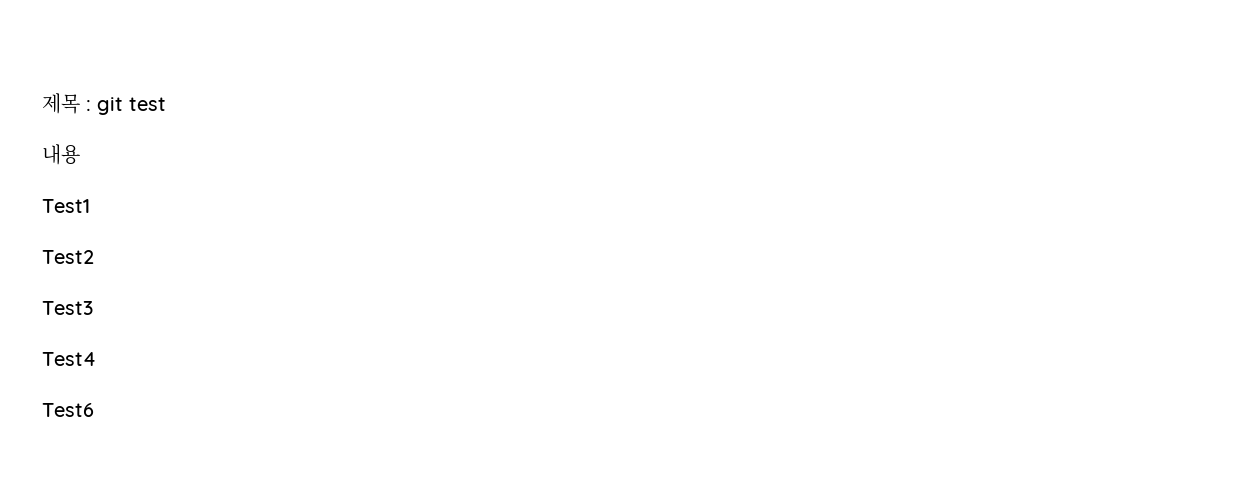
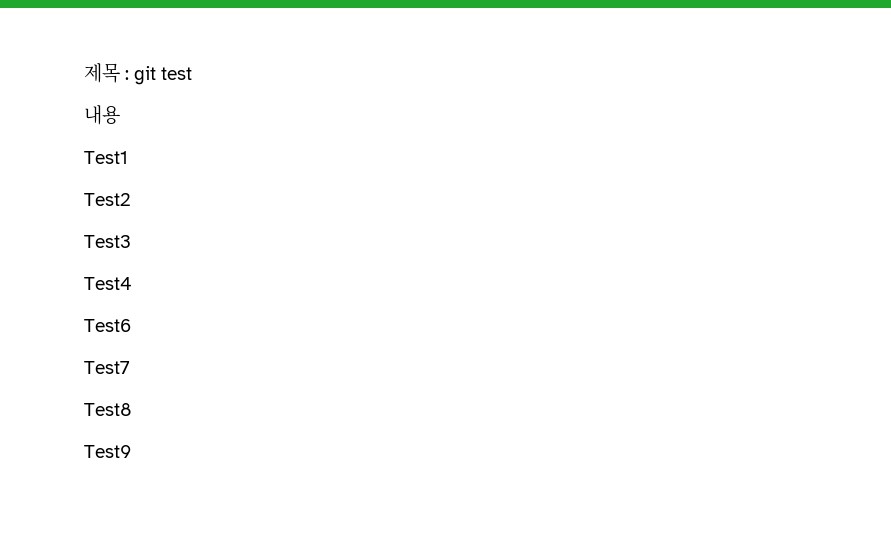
+ Test7
+ Test8
+ Test9

